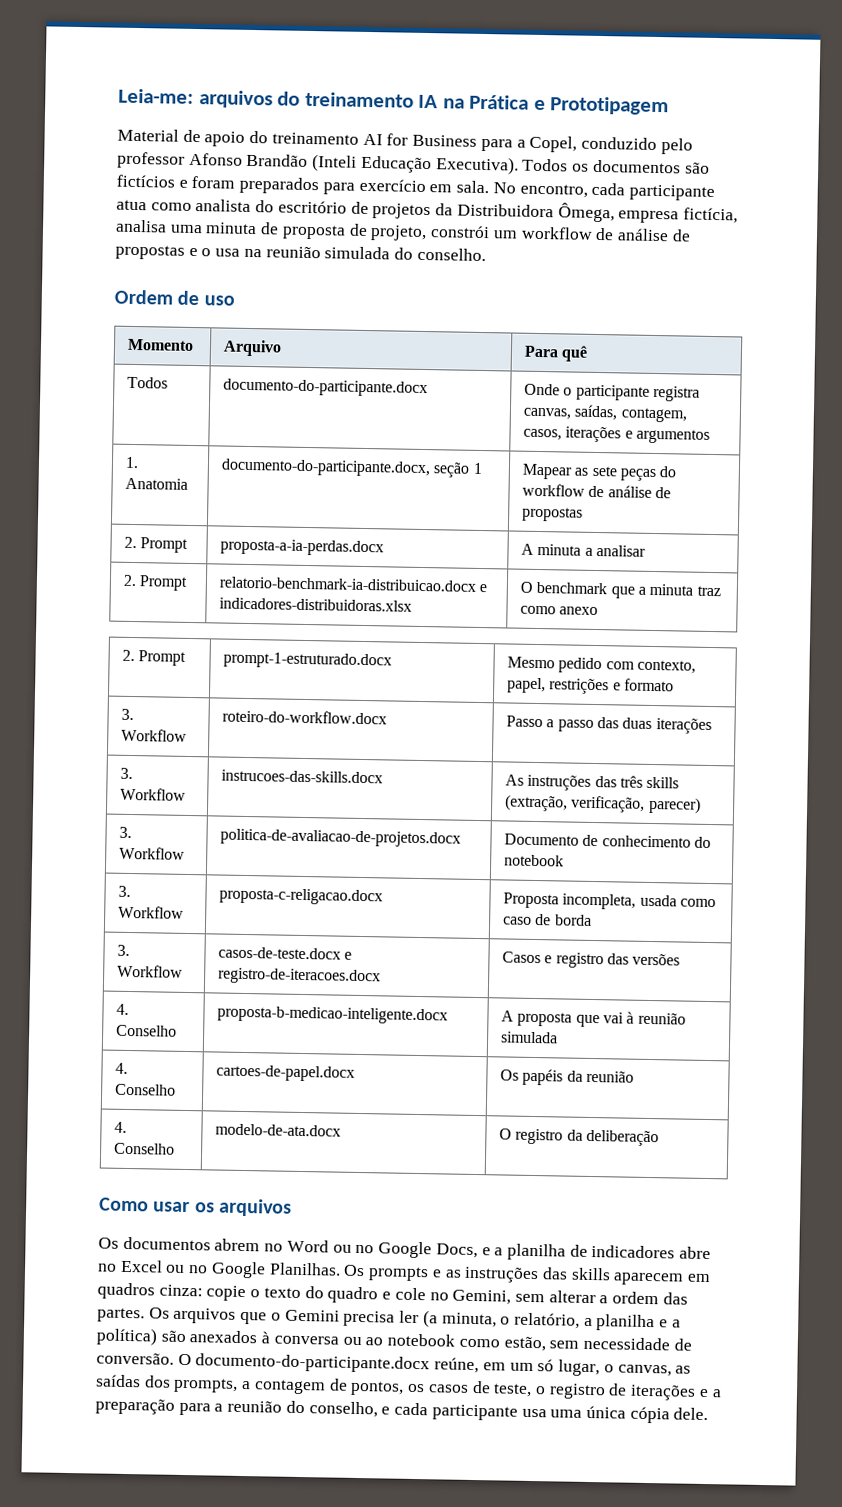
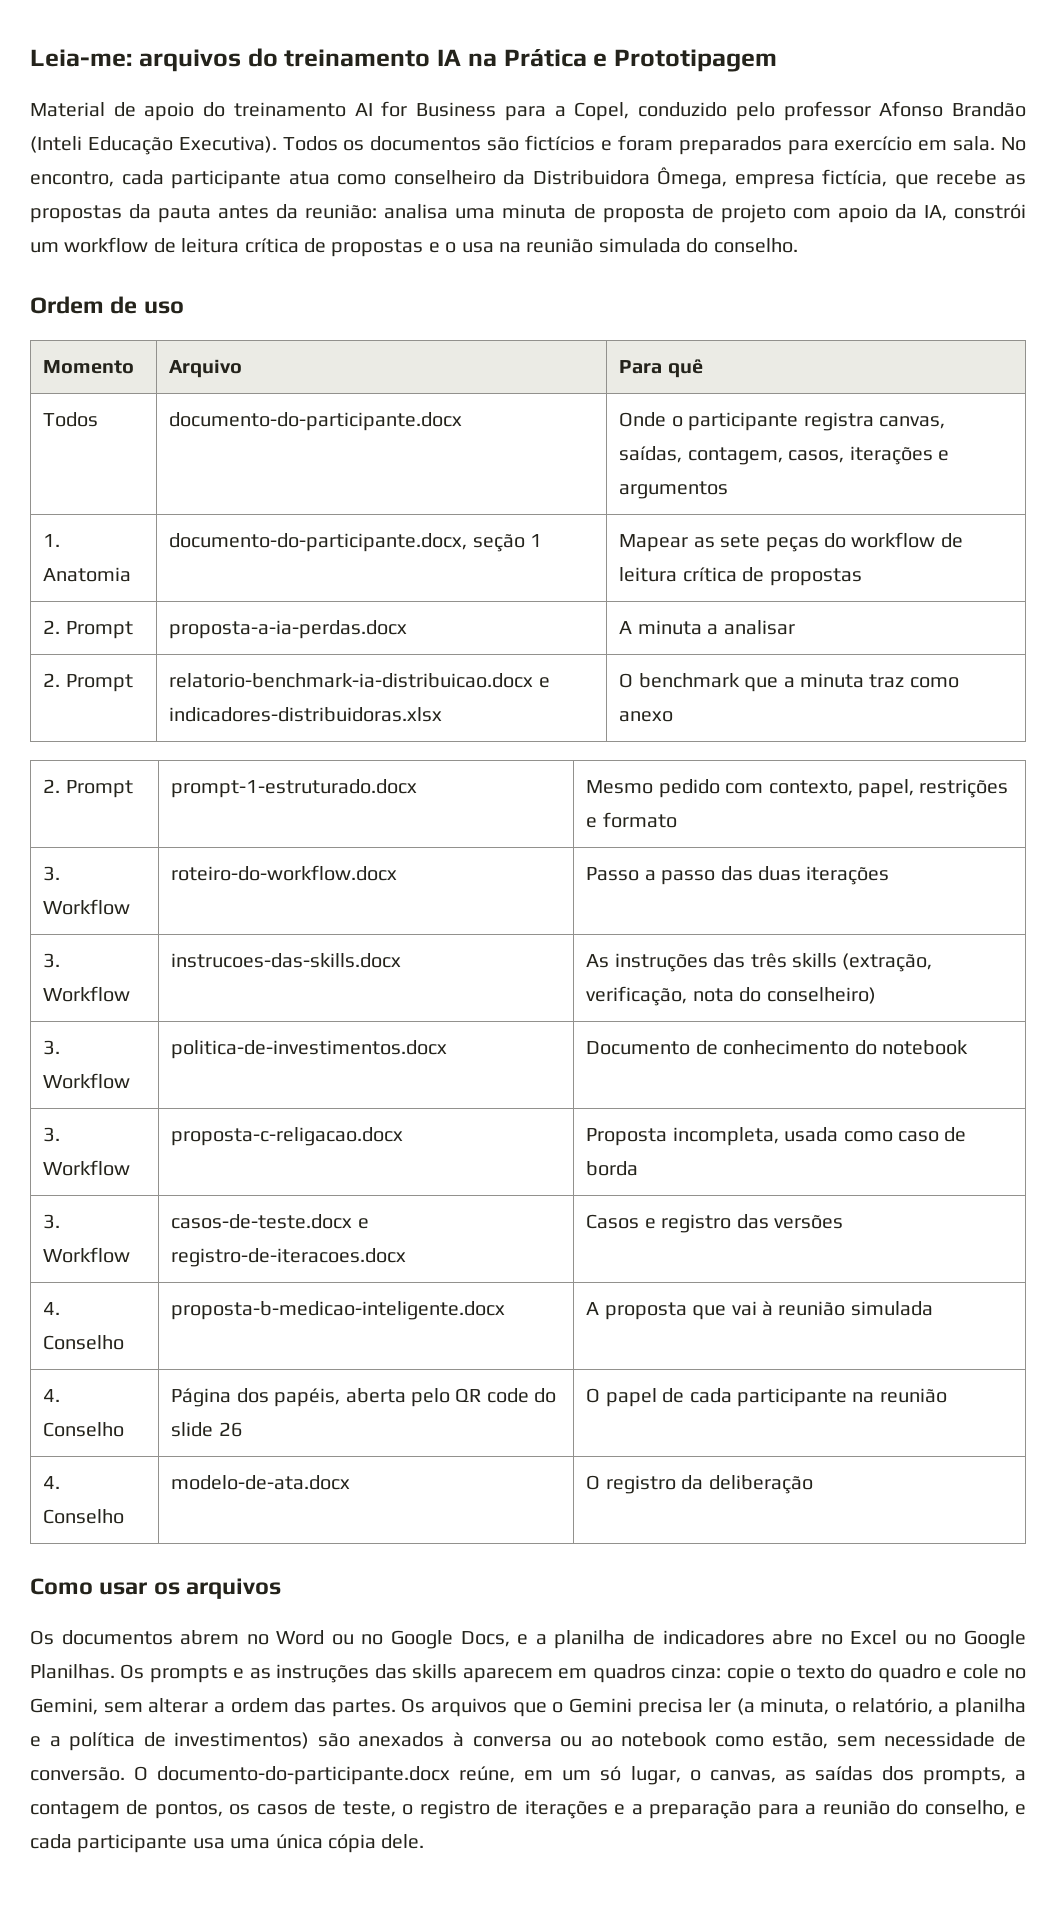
- No encontro, cada participante atua como analista do escritório de projetos da Distribuidora Ômega, empresa fictícia, analisa uma minuta de proposta de projeto, constrói um workflow de análise de propostas e o usa na reunião simulada do conselho.
+ No encontro, cada participante atua como conselheiro da Distribuidora Ômega, empresa fictícia, que recebe as propostas da pauta antes da reunião: analisa uma minuta de proposta de projeto com apoio da IA, constrói um workflow de leitura crítica de propostas e o usa na reunião simulada do conselho.
- 1. Anatomia | documento-do-participante.docx, seção 1 | Mapear as sete peças do workflow de análise de propostas
+ 1. Anatomia | documento-do-participante.docx, seção 1 | Mapear as sete peças do workflow de leitura crítica de propostas
- 3. Workflow | instrucoes-das-skills.docx | As instruções das três skills (extração, verificação, parecer)
- 3. Workflow | politica-de-avaliacao-de-projetos.docx | Documento de conhecimento do notebook
+ 3. Workflow | instrucoes-das-skills.docx | As instruções das três skills (extração, verificação, nota do conselheiro)
+ 3. Workflow | politica-de-investimentos.docx | Documento de conhecimento do notebook
- 4. Conselho | cartoes-de-papel.docx | Os papéis da reunião
+ 4. Conselho | Página dos papéis, aberta pelo QR code do slide 26 | O papel de cada participante na reunião
- Os arquivos que o Gemini precisa ler (a minuta, o relatório, a planilha e a política) são anexados à conversa ou ao notebook como estão, sem necessidade de conversão.
+ Os arquivos que o Gemini precisa ler (a minuta, o relatório, a planilha e a política de investimentos) são anexados à conversa ou ao notebook como estão, sem necessidade de conversão.

